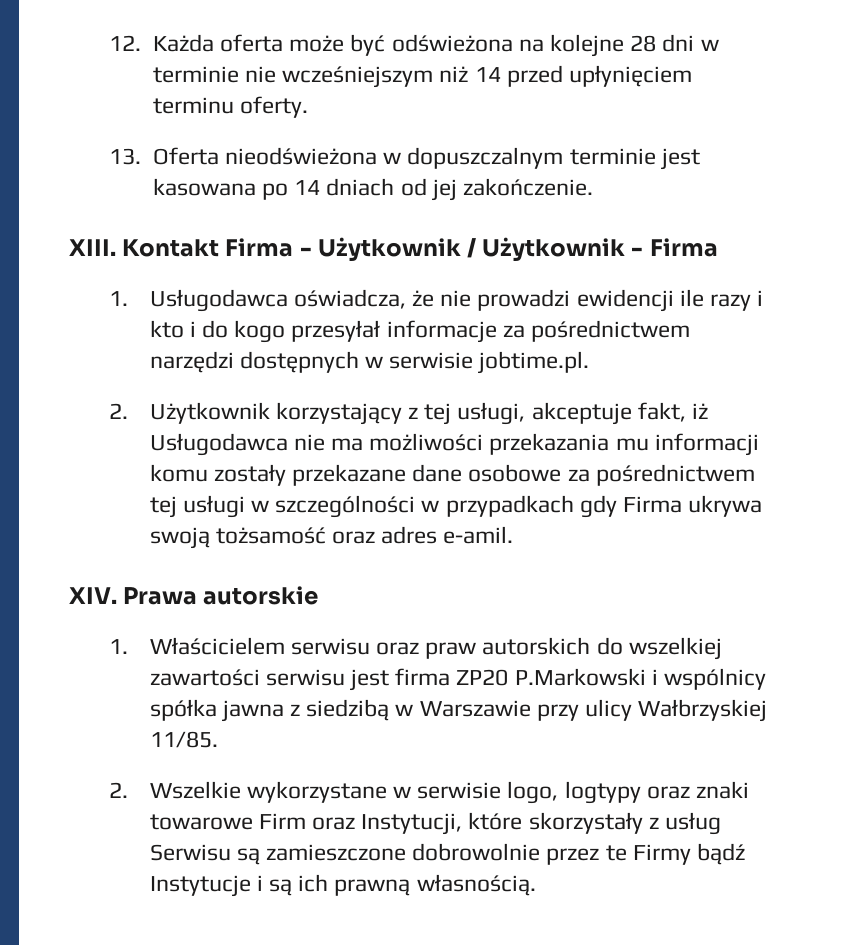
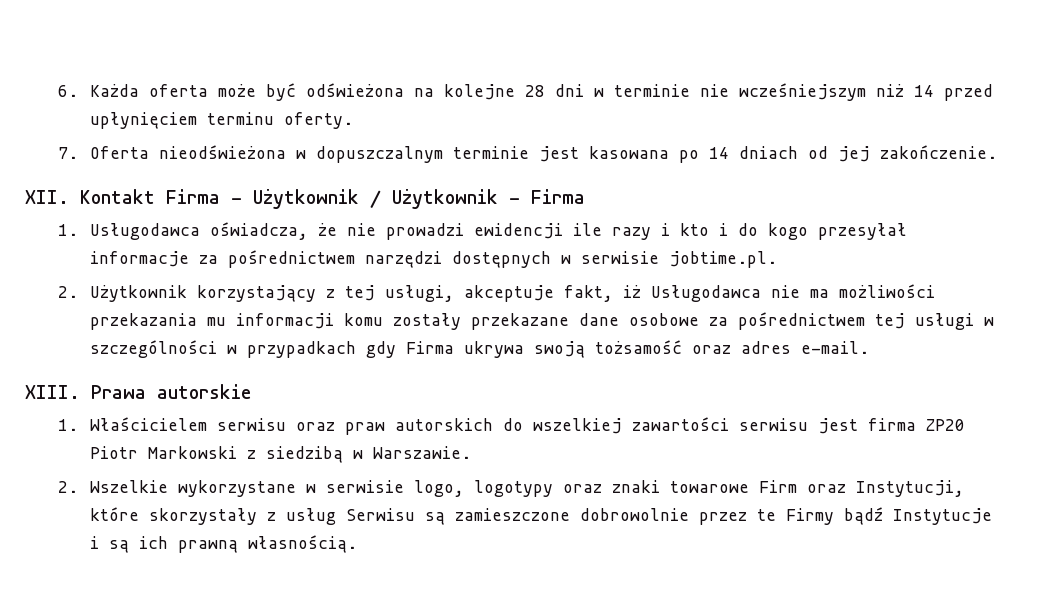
- 12. Każda oferta może być odświeżona na kolejne 28 dni w terminie nie wcześniejszym niż 14 przed upłynięciem terminu oferty.
+ 6. Każda oferta może być odświeżona na kolejne 28 dni w terminie nie wcześniejszym niż 14 przed upłynięciem terminu oferty.
- 13. Oferta nieodświeżona w dopuszczalnym terminie jest kasowana po 14 dniach od jej zakończenie.
+ 7. Oferta nieodświeżona w dopuszczalnym terminie jest kasowana po 14 dniach od jej zakończenie.
- XIII. Kontakt Firma - Użytkownik / Użytkownik - Firma
+ XII. Kontakt Firma - Użytkownik / Użytkownik - Firma
- 2. Użytkownik korzystający z tej usługi, akceptuje fakt, iż Usługodawca nie ma możliwości przekazania mu informacji komu zostały przekazane dane osobowe za pośrednictwem tej usługi w szczególności w przypadkach gdy Firma ukrywa swoją tożsamość oraz adres e-amil.
- XIV. Prawa autorskie
+ 2. Użytkownik korzystający z tej usługi, akceptuje fakt, iż Usługodawca nie ma możliwości przekazania mu informacji komu zostały przekazane dane osobowe za pośrednictwem tej usługi w szczególności w przypadkach gdy Firma ukrywa swoją tożsamość oraz adres e-mail.
+ XIII. Prawa autorskie
- 1. Właścicielem serwisu oraz praw autorskich do wszelkiej zawartości serwisu jest firma ZP20 P.Markowski i wspólnicy spółka jawna z siedzibą w Warszawie przy ulicy Wałbrzyskiej 11/85.
+ 1. Właścicielem serwisu oraz praw autorskich do wszelkiej zawartości serwisu jest firma ZP20 Piotr Markowski z siedzibą w Warszawie.
- 2. Wszelkie wykorzystane w serwisie logo, logtypy oraz znaki towarowe Firm oraz Instytucji, które skorzystały z usług Serwisu są zamieszczone dobrowolnie przez te Firmy bądź Instytucje i są ich prawną własnością.
+ 2. Wszelkie wykorzystane w serwisie logo, logotypy oraz znaki towarowe Firm oraz Instytucji, które skorzystały z usług Serwisu są zamieszczone dobrowolnie przez te Firmy bądź Instytucje i są ich prawną własnością.

